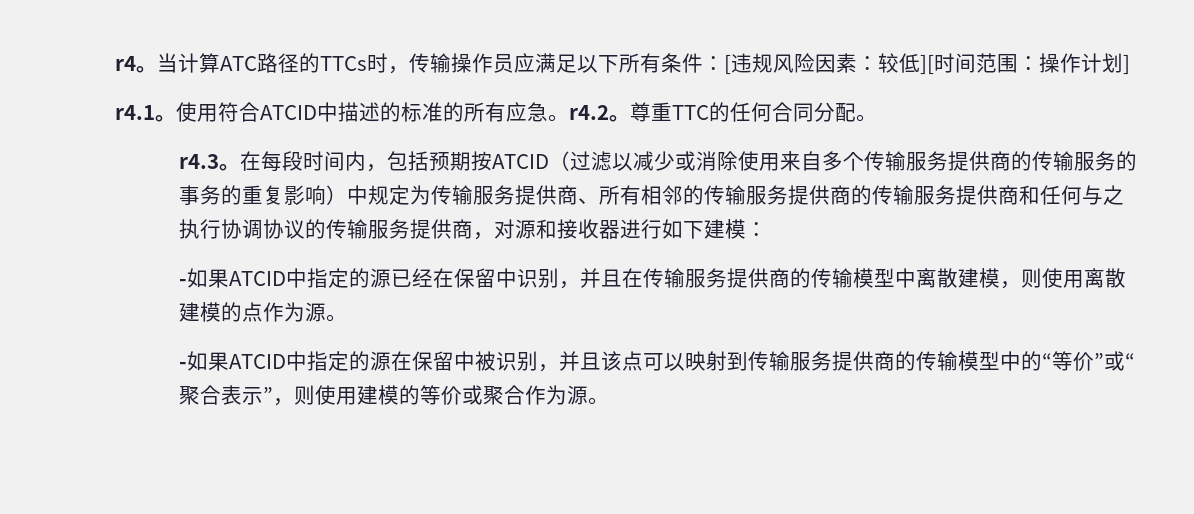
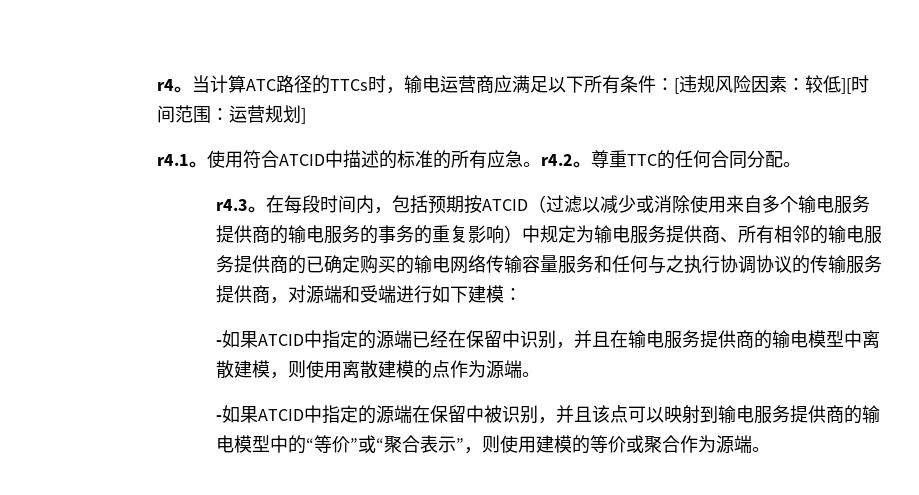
- 当计算ATC路径的TTCs时，传输操作员应满足以下所有条件：[违规风险因素：较低][时间范围：操作计划]
+ 当计算ATC路径的TTCs时，输电运营商应满足以下所有条件：[违规风险因素：较低][时间范围：运营规划]
- 在每段时间内，包括预期按ATCID（过滤以减少或消除使用来自多个传输服务提供商的传输服务的事务的重复影响）中规定为传输服务提供商、所有相邻的传输服务提供商的传输服务提供商和任何与之执行协调协议的传输服务提供商，对源和接收器进行如下建模：
+ 在每段时间内，包括预期按ATCID（过滤以减少或消除使用来自多个输电服务提供商的输电服务的事务的重复影响）中规定为输电服务提供商、所有相邻的输电服务提供商的已确定购买的输电网络传输容量服务和任何与之执行协调协议的传输服务提供商，对源端和受端进行如下建模：
- -如果ATCID中指定的源已经在保留中识别，并且在传输服务提供商的传输模型中离散建模，则使用离散建模的点作为源。
+ -如果ATCID中指定的源端已经在保留中识别，并且在输电服务提供商的输电模型中离散建模，则使用离散建模的点作为源端。
- -如果ATCID中指定的源在保留中被识别，并且该点可以映射到传输服务提供商的传输模型中的“等价”或“聚合表示”，则使用建模的等价或聚合作为源。
+ -如果ATCID中指定的源端在保留中被识别，并且该点可以映射到输电服务提供商的输电模型中的“等价”或“聚合表示”，则使用建模的等价或聚合作为源端。

